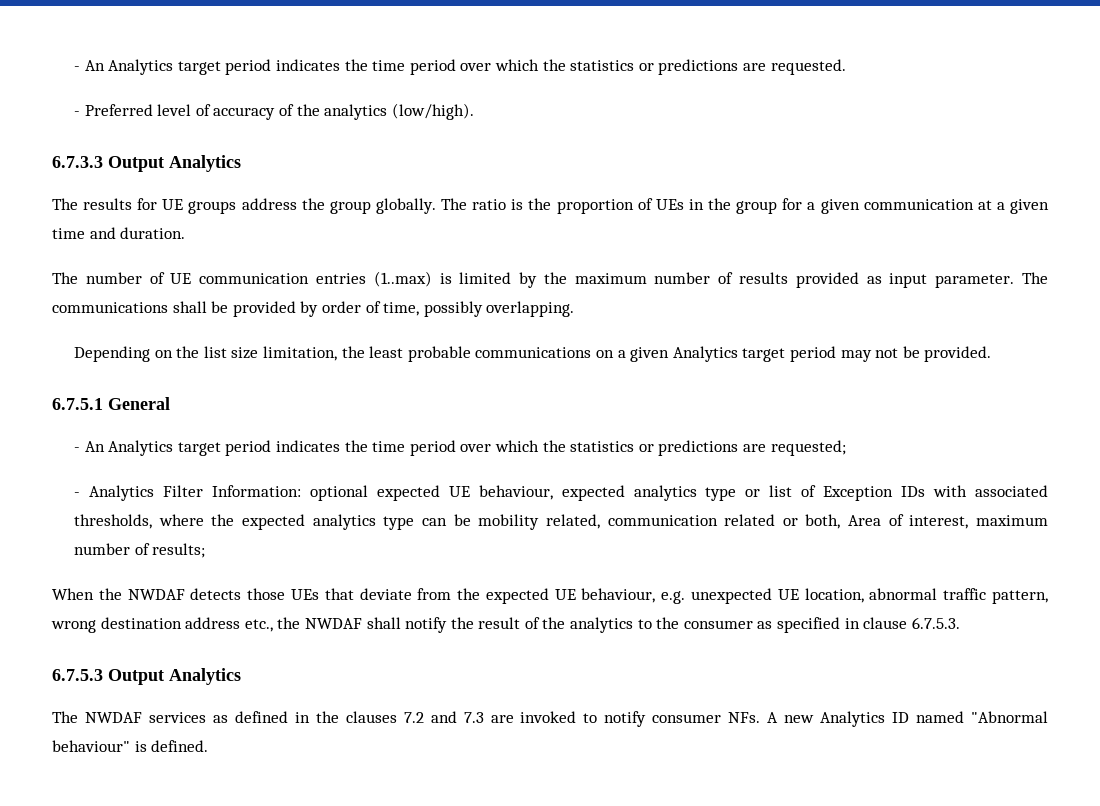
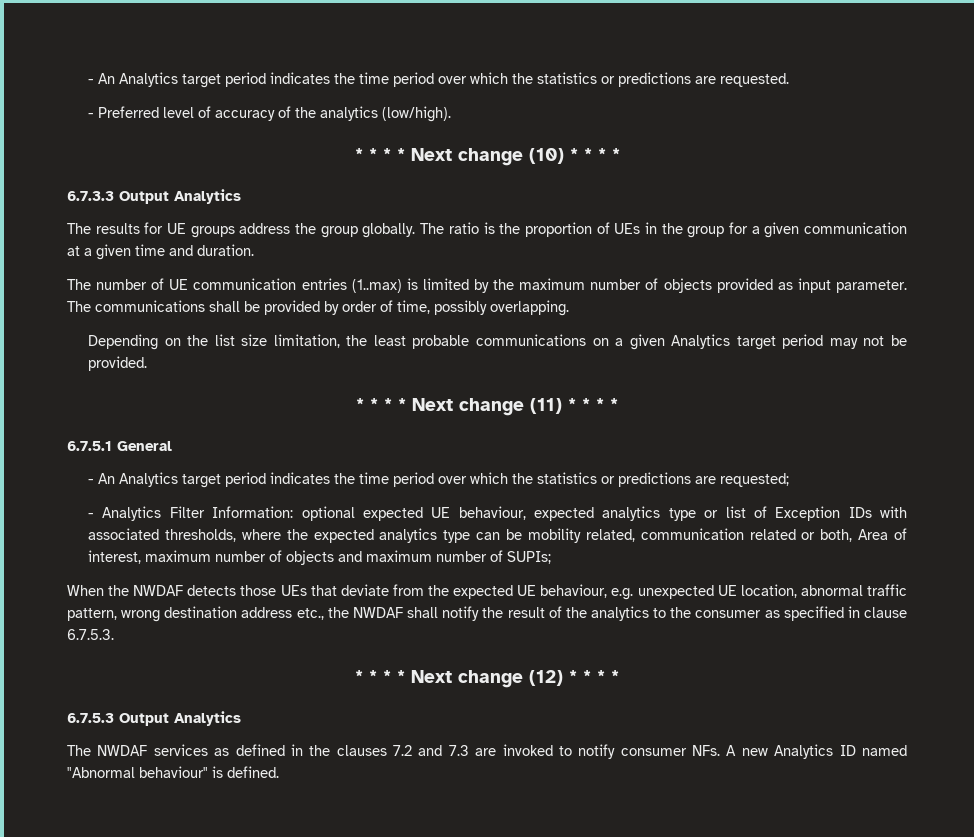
+ * * * * Next change (10) * * * *
- The number of UE communication entries (1..max) is limited by the maximum number of results provided as input parameter.
+ The number of UE communication entries (1..max) is limited by the maximum number of objects provided as input parameter.
+ * * * * Next change (11) * * * *
- - Analytics Filter Information: optional expected UE behaviour, expected analytics type or list of Exception IDs with associated thresholds, where the expected analytics type can be mobility related, communication related or both, Area of interest, maximum number of results;
+ - Analytics Filter Information: optional expected UE behaviour, expected analytics type or list of Exception IDs with associated thresholds, where the expected analytics type can be mobility related, communication related or both, Area of interest, maximum number of objects and maximum number of SUPIs;
+ * * * * Next change (12) * * * *

